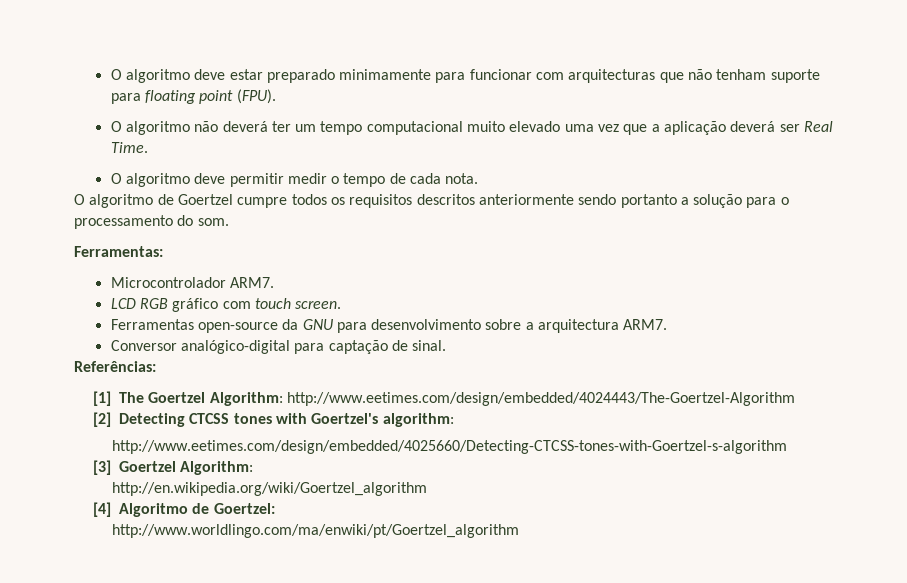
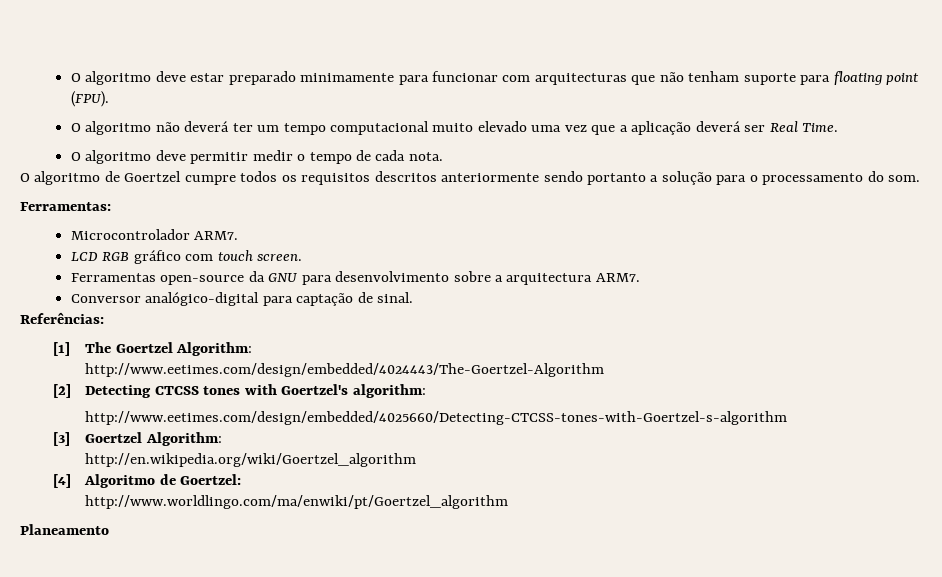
- [1] The Goertzel Algorithm: http://www.eetimes.com/design/embedded/4024443/The-Goertzel-Algorithm
+ [1] The Goertzel Algorithm:
+ http://www.eetimes.com/design/embedded/4024443/The-Goertzel-Algorithm
+ Planeamento

